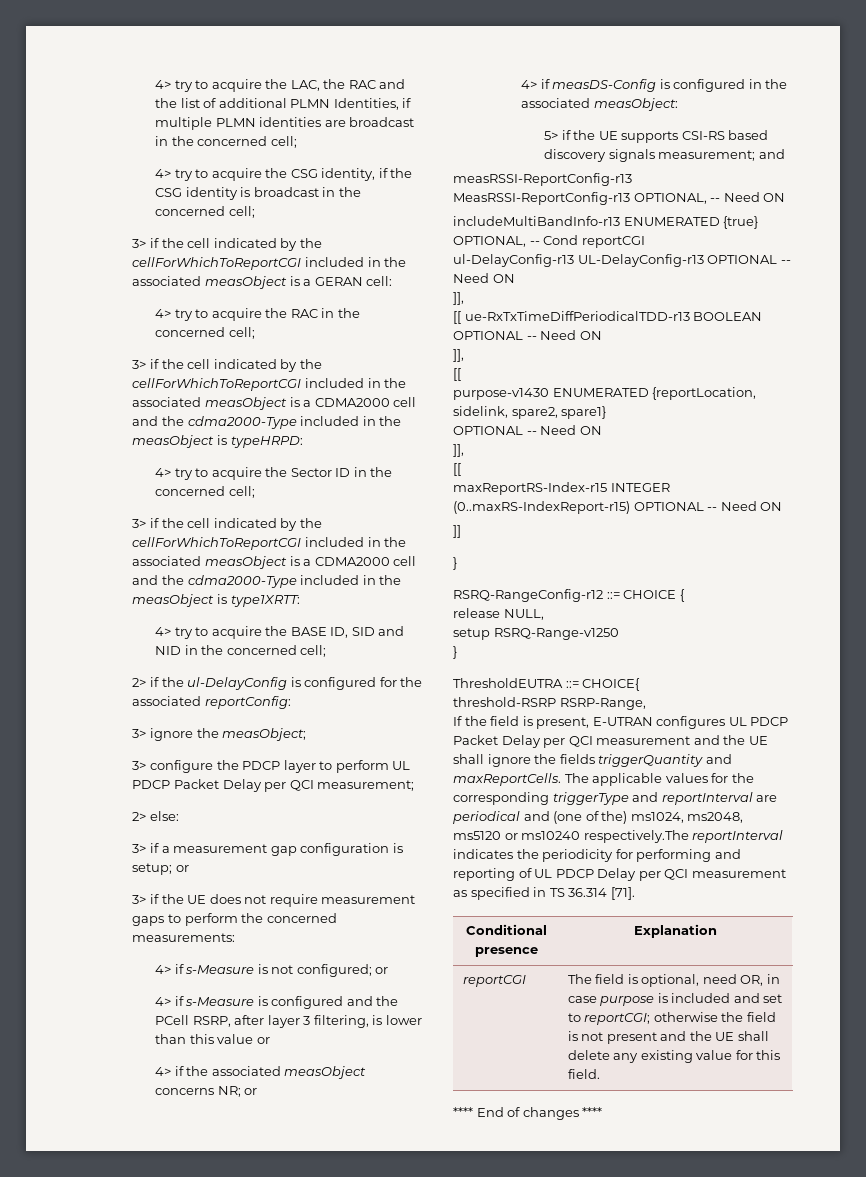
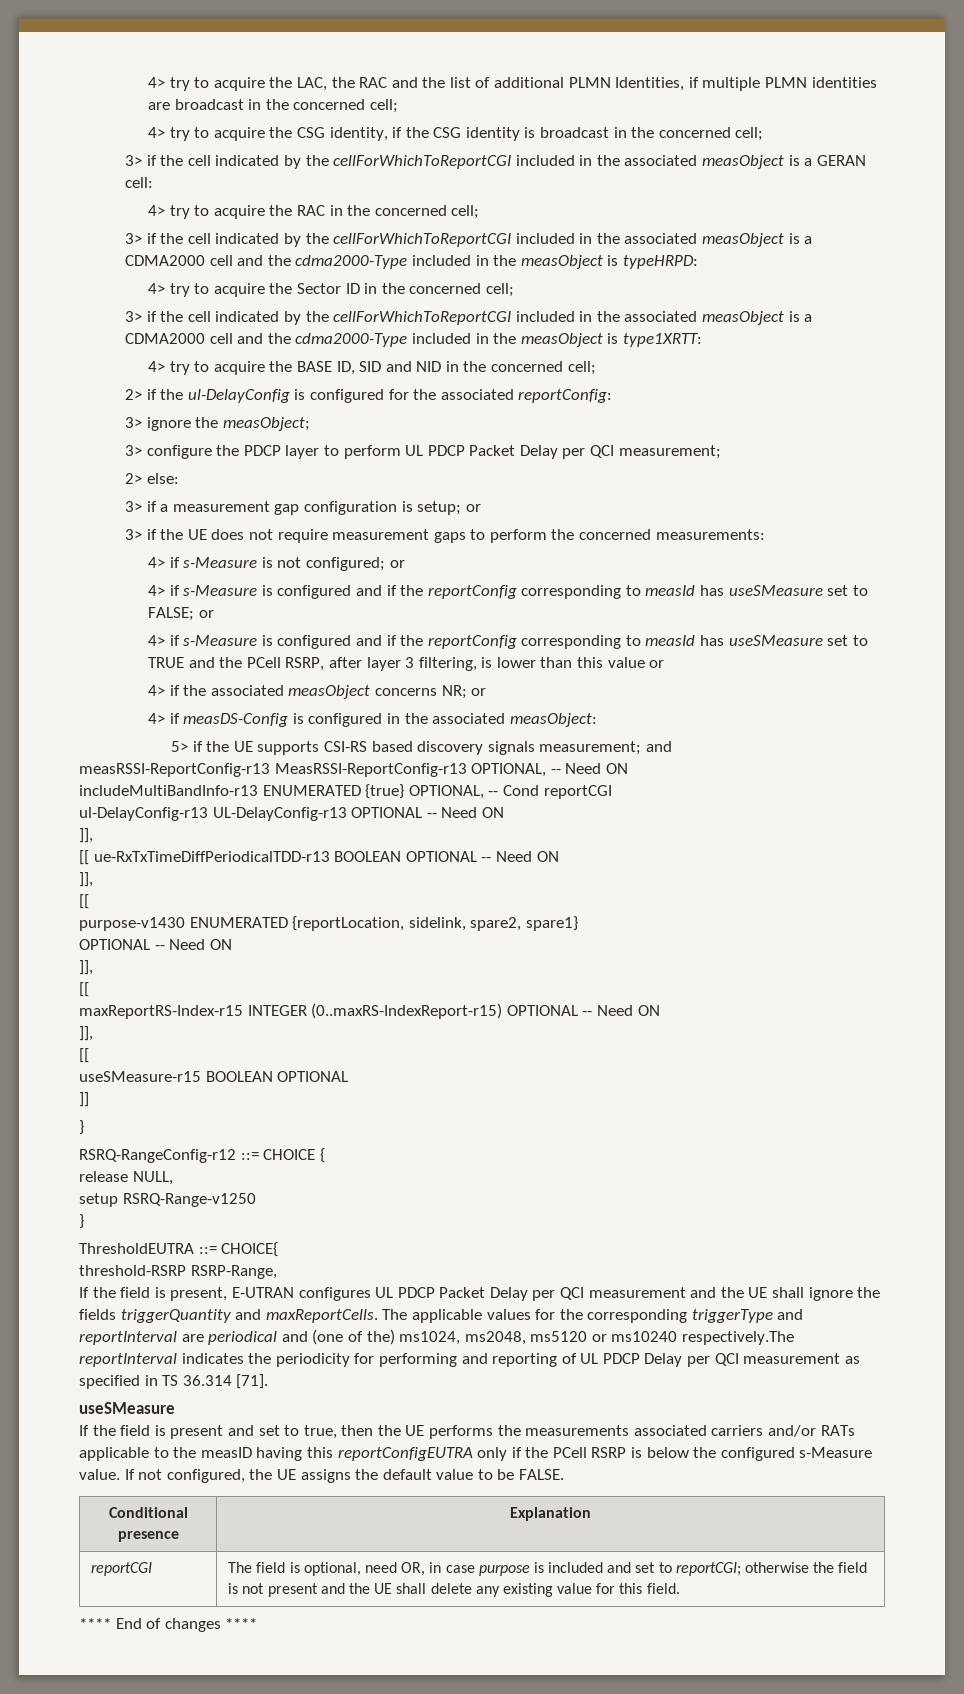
- 4> if s-Measure is configured and the PCell RSRP, after layer 3 filtering, is lower than this value or
+ 4> if s-Measure is configured and if the reportConfig corresponding to measId has useSMeasure set to FALSE; or
+ 4> if s-Measure is configured and if the reportConfig corresponding to measId has useSMeasure set to TRUE and the PCell RSRP, after layer 3 filtering, is lower than this value or
  maxReportRS-Index-r15 INTEGER (0..maxRS-IndexReport-r15) OPTIONAL -- Need ON
+ ]],
+ [[
+ useSMeasure-r15 BOOLEAN OPTIONAL
  The applicable values for the corresponding triggerType and reportInterval are periodical and (one of the) ms1024, ms2048, ms5120 or ms10240 respectively.The reportInterval indicates the periodicity for performing and reporting of UL PDCP Delay per QCI measurement as specified in TS 36.314 [71].
+ useSMeasure
+ If the field is present and set to true, then the UE performs the measurements associated carriers and/or RATs applicable to the measID having this reportConfigEUTRA only if the PCell RSRP is below the configured s-Measure value. If not configured, the UE assigns the default value to be FALSE.

